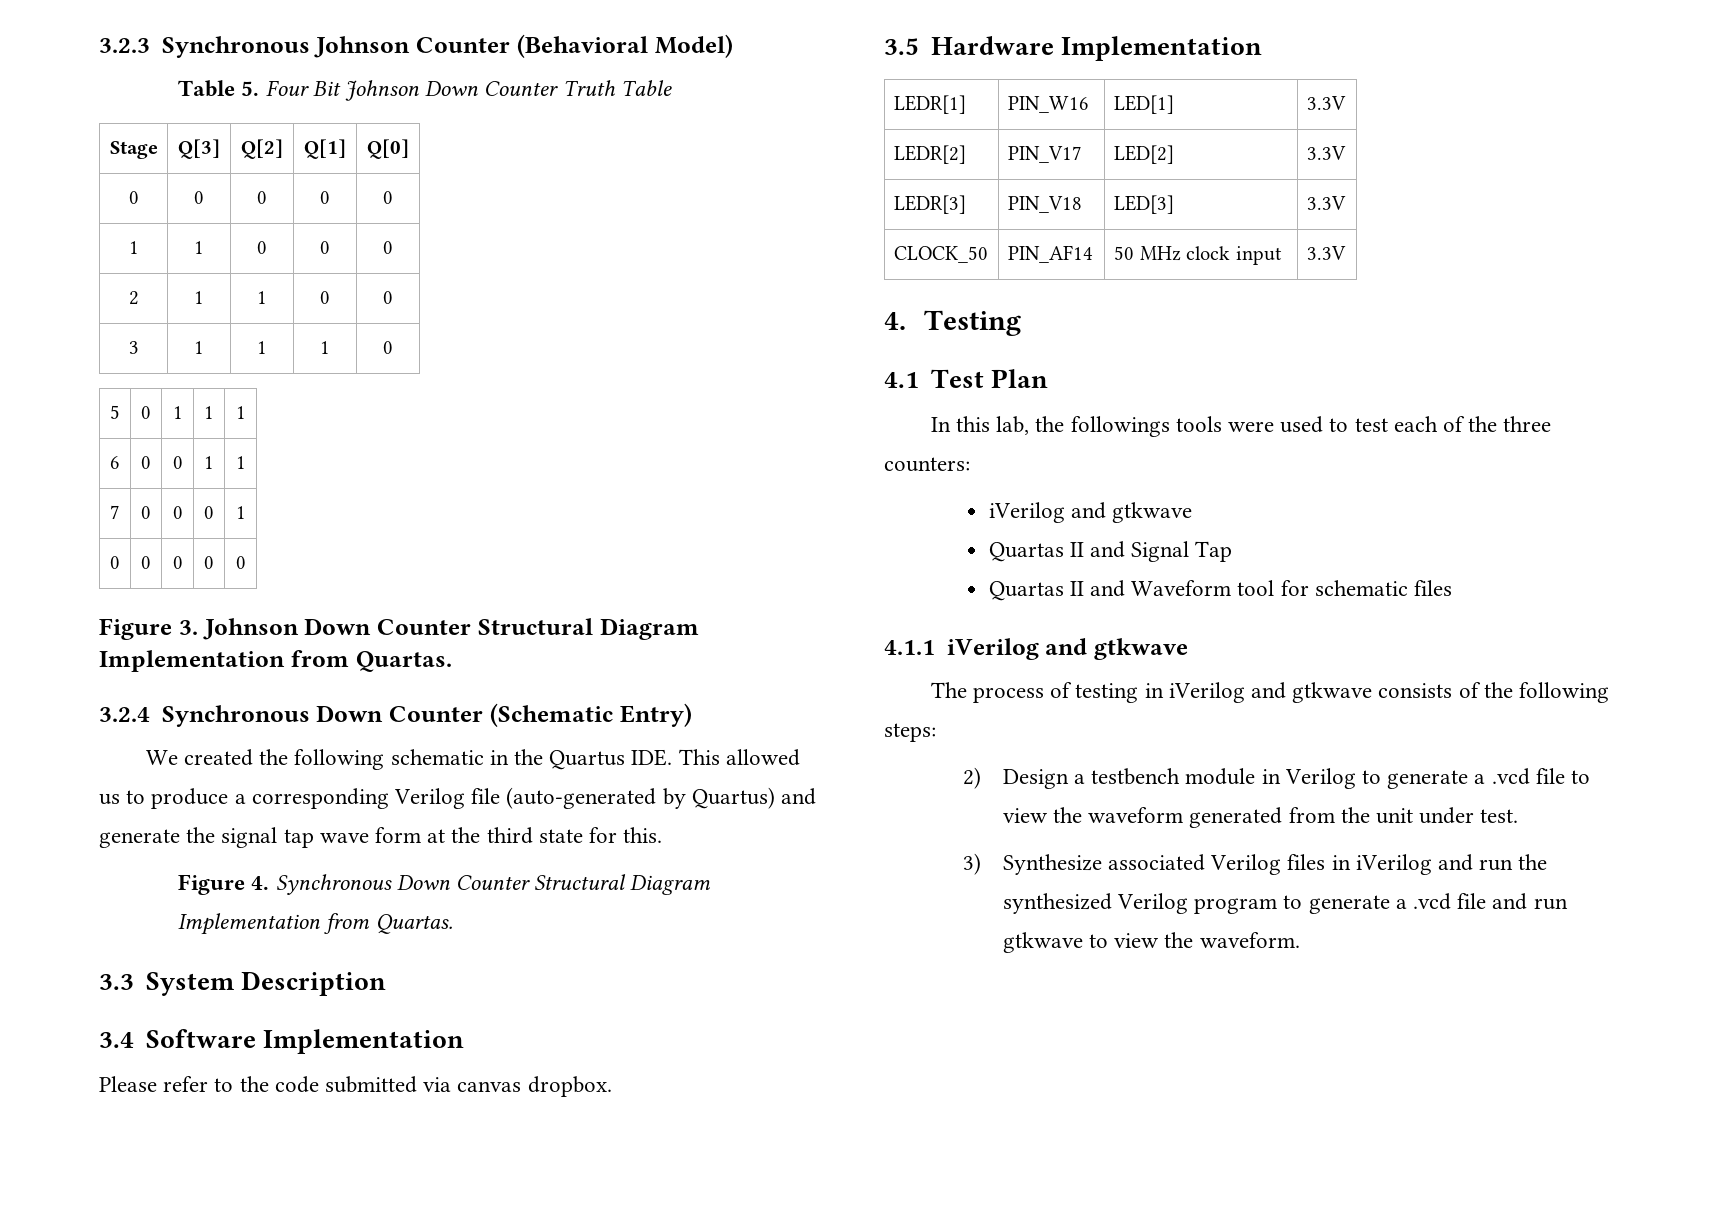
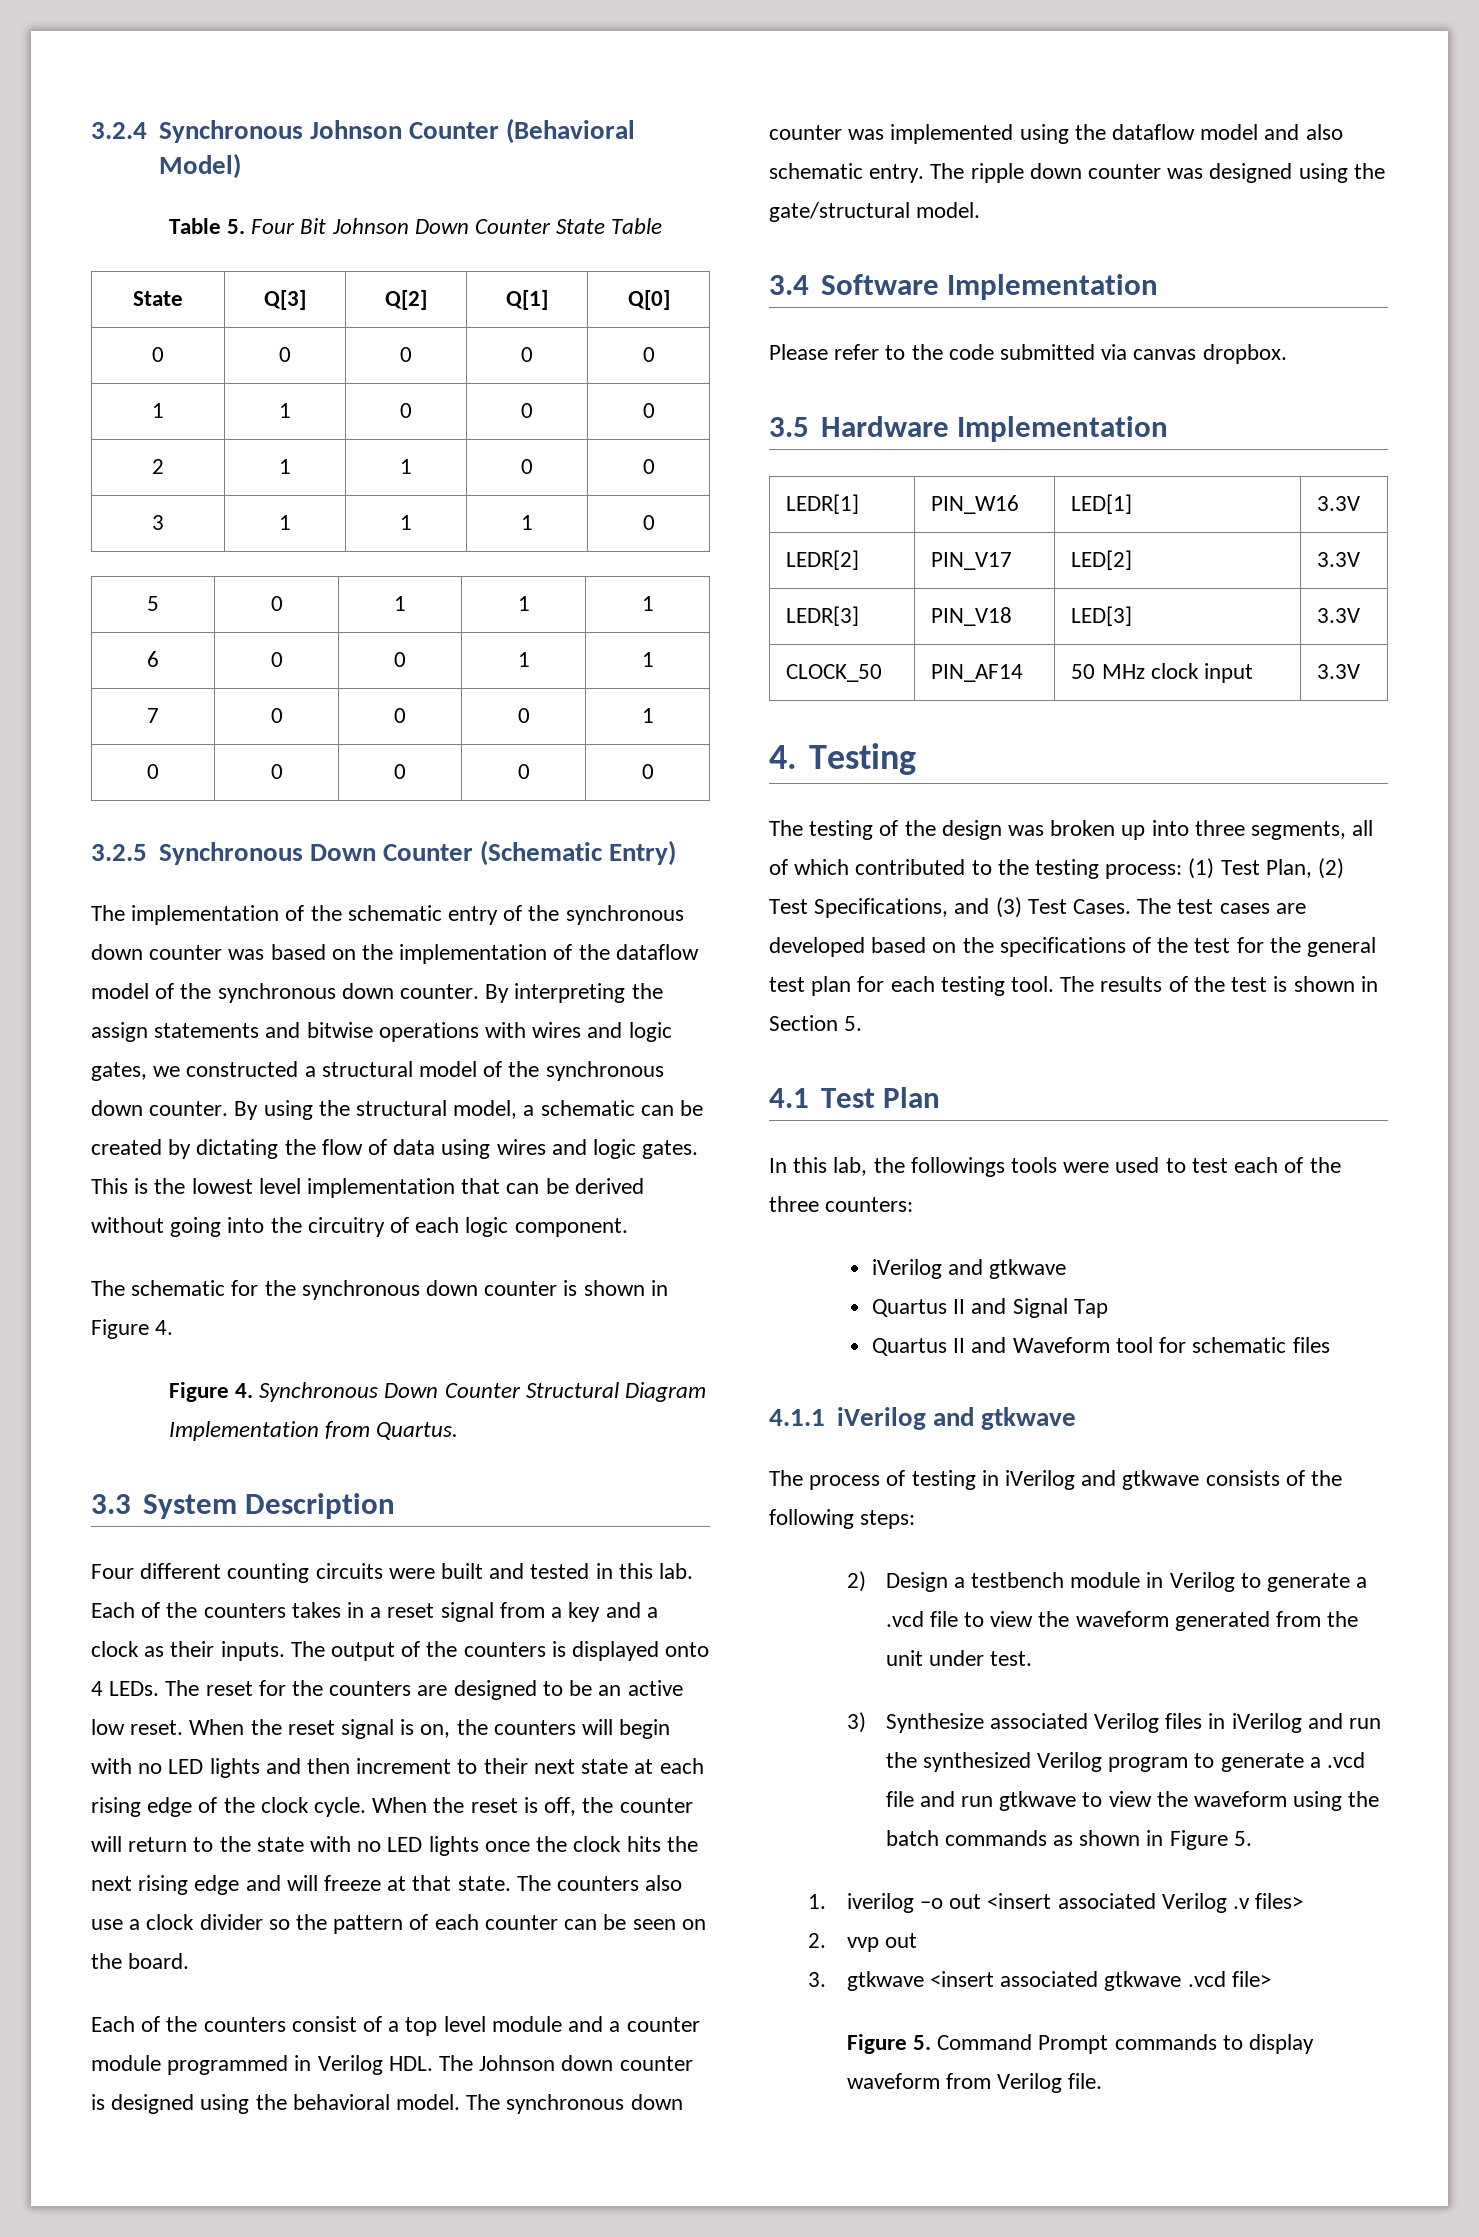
- 3.2.3 Synchronous Johnson Counter (Behavioral Model)
+ 3.2.4 Synchronous Johnson Counter (Behavioral Model)
- Table 5. Four Bit Johnson Down Counter Truth Table
+ Table 5. Four Bit Johnson Down Counter State Table
- Stage | Q[3] | Q[2] | Q[1] | Q[0]
+ State | Q[3] | Q[2] | Q[1] | Q[0]
- Figure 3. Johnson Down Counter Structural Diagram Implementation from Quartas.
- 3.2.4 Synchronous Down Counter (Schematic Entry)
+ 3.2.5 Synchronous Down Counter (Schematic Entry)
- We created the following schematic in the Quartus IDE. This allowed us to produce a corresponding Verilog file (auto-generated by Quartus) and generate the signal tap wave form at the third state for this.
+ The implementation of the schematic entry of the synchronous down counter was based on the implementation of the dataflow model of the synchronous down counter. By interpreting the assign statements and bitwise operations with wires and logic gates, we constructed a structural model of the synchronous down counter. By using the structural model, a schematic can be created by dictating the flow of data using wires and logic gates. This is the lowest level implementation that can be derived without going into the circuitry of each logic component.
+ The schematic for the synchronous down counter is shown in Figure 4.
- Figure 4. Synchronous Down Counter Structural Diagram Implementation from Quartas.
+ Figure 4. Synchronous Down Counter Structural Diagram Implementation from Quartus.
+ Four different counting circuits were built and tested in this lab. Each of the counters takes in a reset signal from a key and a clock as their inputs. The output of the counters is displayed onto 4 LEDs. The reset for the counters are designed to be an active low reset. When the reset signal is on, the counters will begin with no LED lights and then increment to their next state at each rising edge of the clock cycle. When the reset is off, the counter will return to the state with no LED lights once the clock hits the next rising edge and will freeze at that state. The counters also use a clock divider so the pattern of each counter can be seen on the board.
+ Each of the counters consist of a top level module and a counter module programmed in Verilog HDL. The Johnson down counter is designed using the behavioral model. The synchronous down counter was implemented using the dataflow model and also schematic entry. The ripple down counter was designed using the gate/structural model.
+ The testing of the design was broken up into three segments, all of which contributed to the testing process: (1) Test Plan, (2) Test Specifications, and (3) Test Cases. The test cases are developed based on the specifications of the test for the general test plan for each testing tool. The results of the test is shown in Section 5.
- Quartas II and Signal Tap
+ Quartus II and Signal Tap
- Quartas II and Waveform tool for schematic files
+ Quartus II and Waveform tool for schematic files
- 3) Synthesize associated Verilog files in iVerilog and run the synthesized Verilog program to generate a .vcd file and run gtkwave to view the waveform.
+ 3) Synthesize associated Verilog files in iVerilog and run the synthesized Verilog program to generate a .vcd file and run gtkwave to view the waveform using the batch commands as shown in Figure 5.
+ 1. iverilog –o out <insert associated Verilog .v files>
+ 2. vvp out
+ 3. gtkwave <insert associated gtkwave .vcd file>
+ Figure 5. Command Prompt commands to display waveform from Verilog file.

